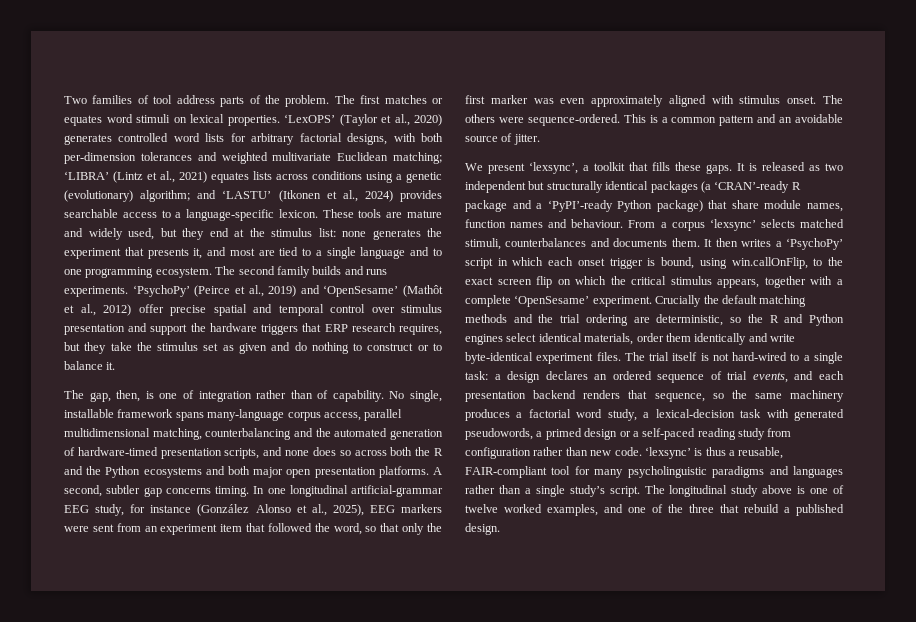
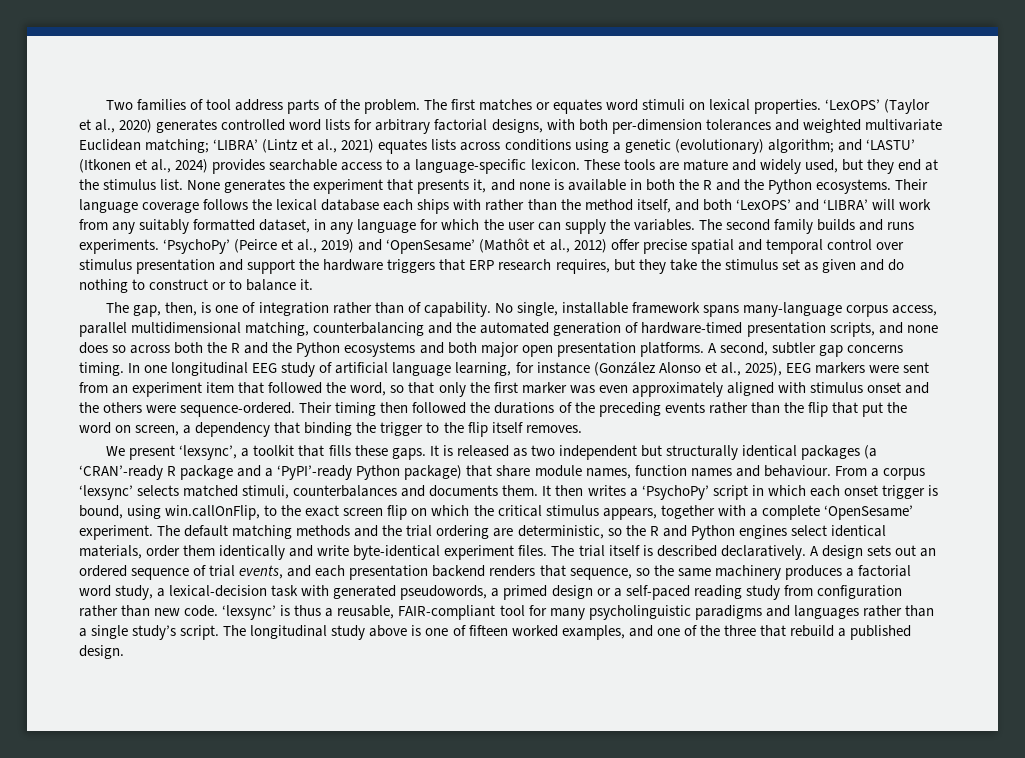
- These tools are mature and widely used, but they end at the stimulus list: none generates the experiment that presents it, and most are tied to a single language and to one programming ecosystem.
+ These tools are mature and widely used, but they end at the stimulus list. None generates the experiment that presents it, and none is available in both the R and the Python ecosystems. Their language coverage follows the lexical database each ships with rather than the method itself, and both ‘LexOPS’ and ‘LIBRA’ will work from any suitably formatted dataset, in any language for which the user can supply the variables.
- In one longitudinal artificial-grammar EEG study, for instance (González Alonso et al., 2025), EEG markers were sent from an experiment item that followed the word, so that only the first marker was even approximately aligned with stimulus onset. The others were sequence-ordered. This is a common pattern and an avoidable source of jitter.
+ In one longitudinal EEG study of artificial language learning, for instance (González Alonso et al., 2025), EEG markers were sent from an experiment item that followed the word, so that only the first marker was even approximately aligned with stimulus onset and the others were sequence-ordered. Their timing then followed the durations of the preceding events rather than the flip that put the word on screen, a dependency that binding the trigger to the flip itself removes.
- Crucially the default matching methods and the trial ordering are deterministic, so the R and Python engines select identical materials, order them identically and write byte-identical experiment files.
+ The default matching methods and the trial ordering are deterministic, so the R and Python engines select identical materials, order them identically and write byte-identical experiment files.
- The trial itself is not hard-wired to a single task: a design declares an ordered sequence of trial events, and each presentation backend renders that sequence, so the same machinery produces a factorial word study, a lexical-decision task with generated pseudowords, a primed design or a self-paced reading study from configuration rather than new code.
+ The trial itself is described declaratively. A design sets out an ordered sequence of trial events, and each presentation backend renders that sequence, so the same machinery produces a factorial word study, a lexical-decision task with generated pseudowords, a primed design or a self-paced reading study from configuration rather than new code.
- The longitudinal study above is one of twelve worked examples, and one of the three that rebuild a published design.
+ The longitudinal study above is one of fifteen worked examples, and one of the three that rebuild a published design.

